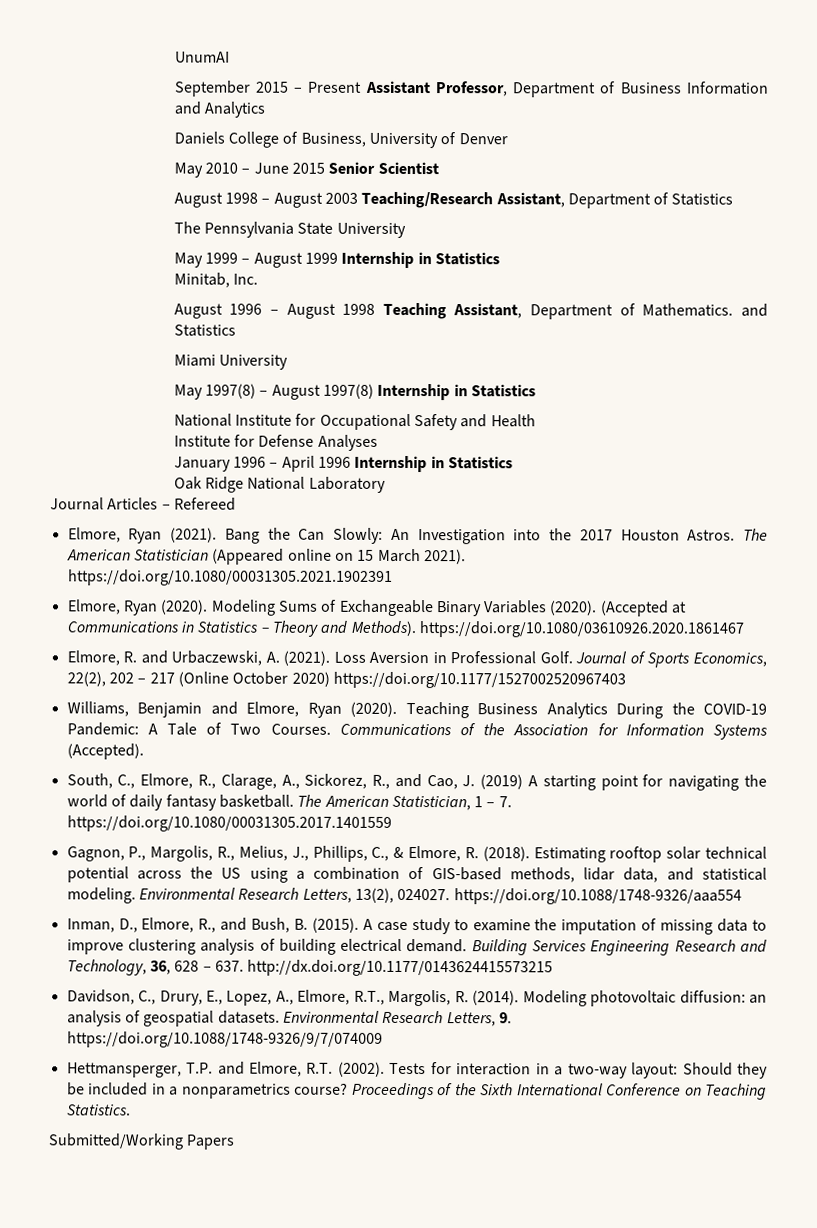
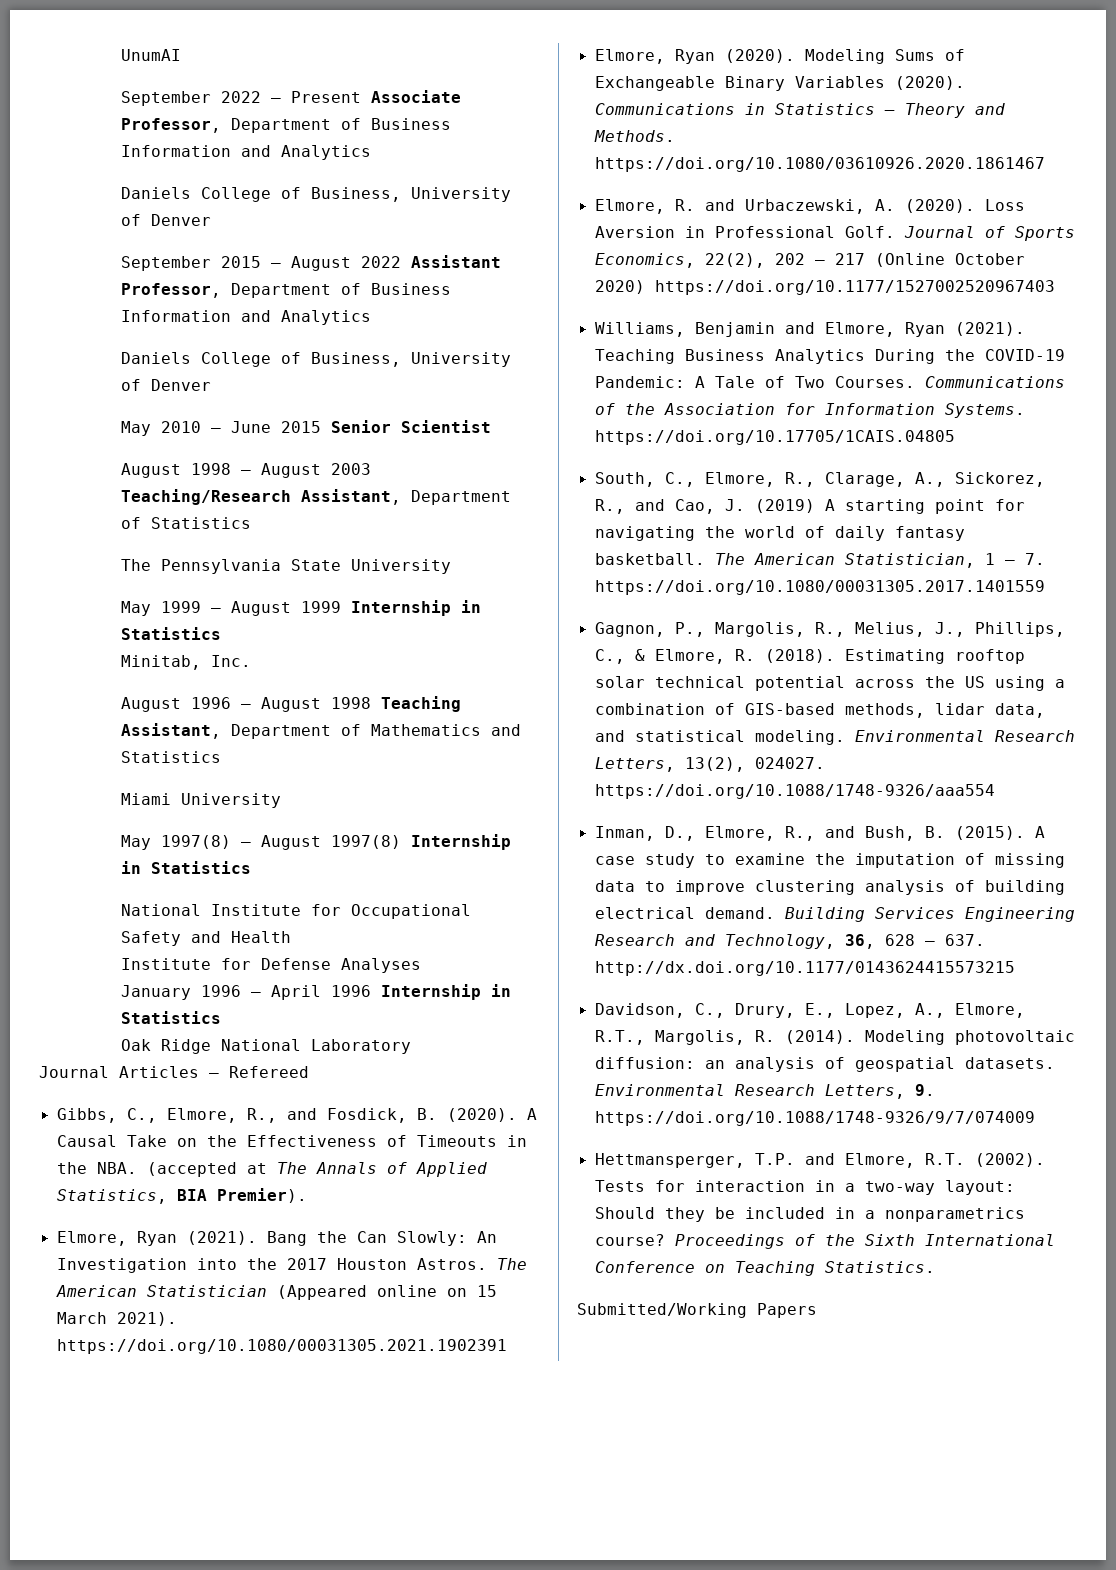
+ September 2022 – Present Associate Professor, Department of Business Information and Analytics
+ Daniels College of Business, University of Denver
- September 2015 – Present Assistant Professor, Department of Business Information and Analytics
+ September 2015 – August 2022 Assistant Professor, Department of Business Information and Analytics
- August 1996 – August 1998 Teaching Assistant, Department of Mathematics. and Statistics
+ August 1996 – August 1998 Teaching Assistant, Department of Mathematics and Statistics
+ Gibbs, C., Elmore, R., and Fosdick, B. (2020). A Causal Take on the Effectiveness of Timeouts in the NBA. (accepted at The Annals of Applied Statistics, BIA Premier).
- (Accepted at Communications in Statistics – Theory and Methods). https://doi.org/10.1080/03610926.2020.1861467
+ Communications in Statistics – Theory and Methods. https://doi.org/10.1080/03610926.2020.1861467
- Elmore, R. and Urbaczewski, A. (2021).
+ Elmore, R. and Urbaczewski, A. (2020).
- Williams, Benjamin and Elmore, Ryan (2020).
+ Williams, Benjamin and Elmore, Ryan (2021).
- Communications of the Association for Information Systems (Accepted).
+ Communications of the Association for Information Systems. https://doi.org/10.17705/1CAIS.04805

